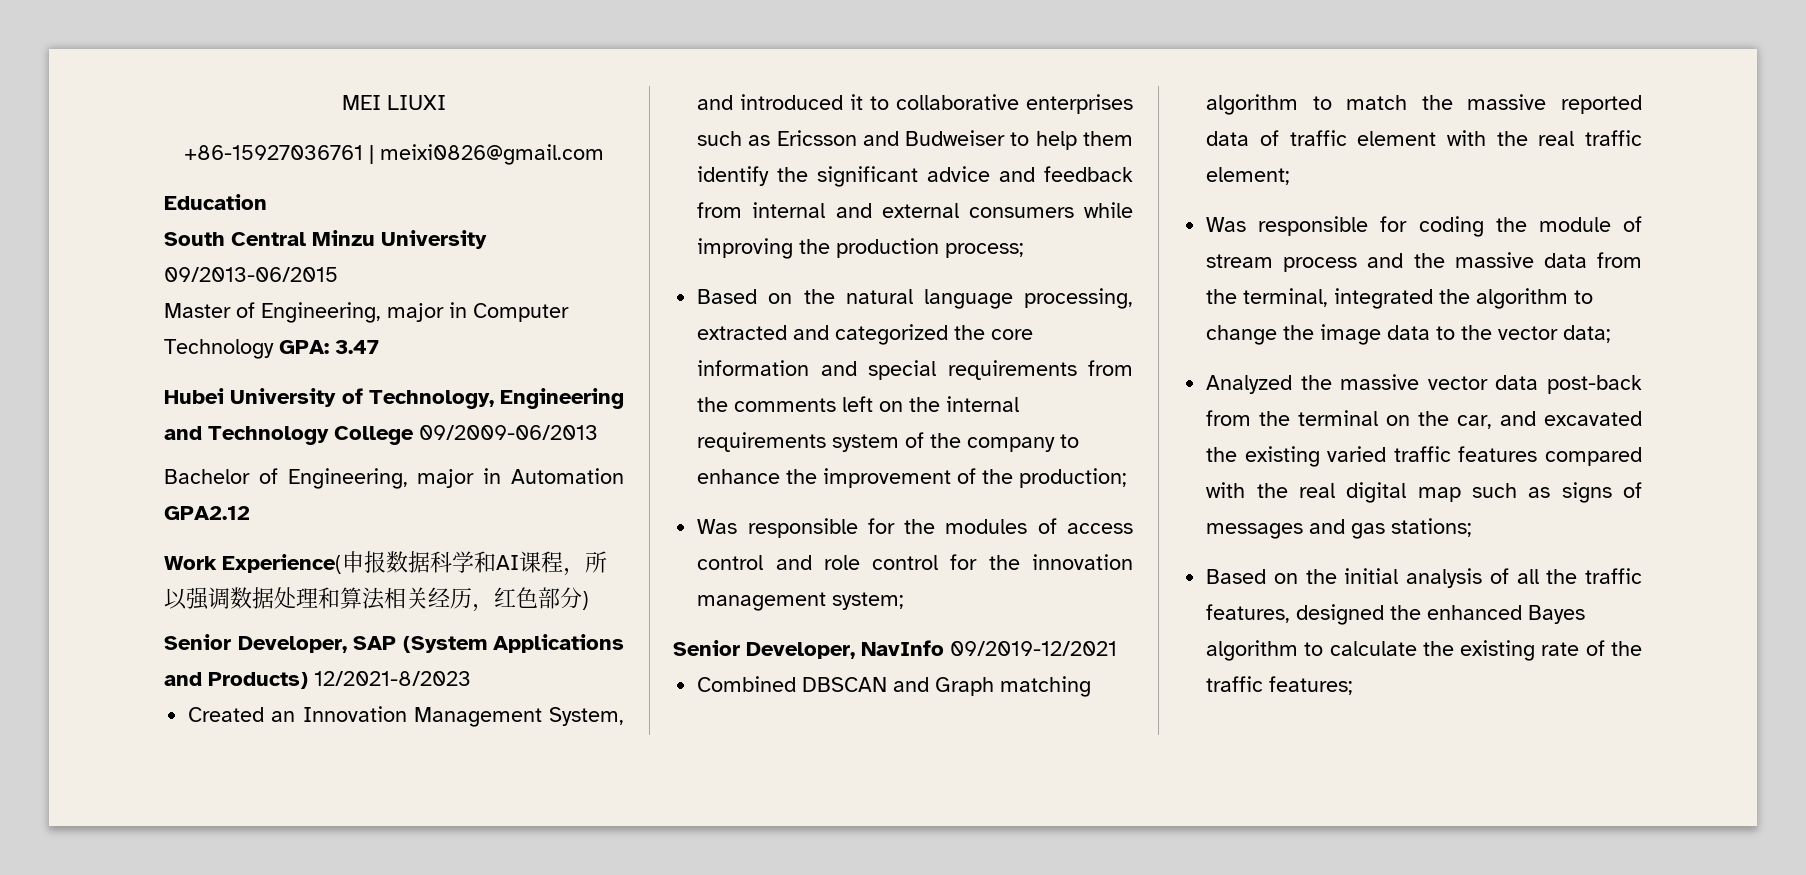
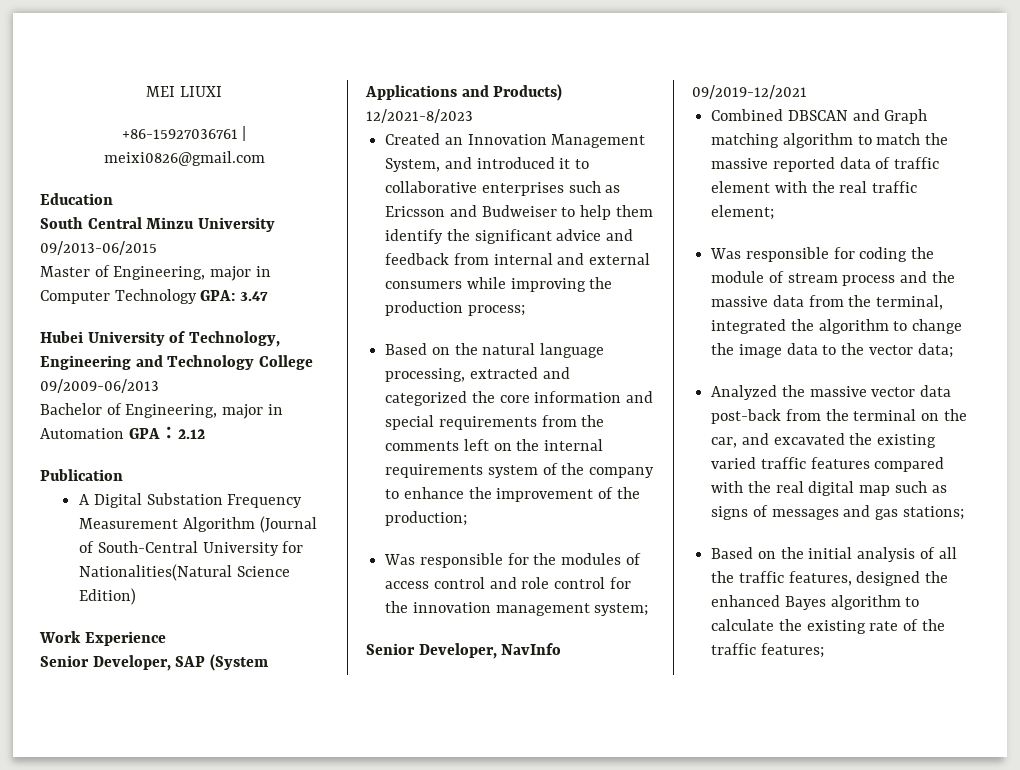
- Bachelor of Engineering, major in Automation GPA2.12
- Work Experience(申报数据科学和AI课程，所以强调数据处理和算法相关经历，红色部分)
+ Bachelor of Engineering, major in Automation GPA：2.12
+ Publication
+ A Digital Substation Frequency Measurement Algorithm (Journal of South-Central University for Nationalities(Natural Science Edition)
+ Work Experience

